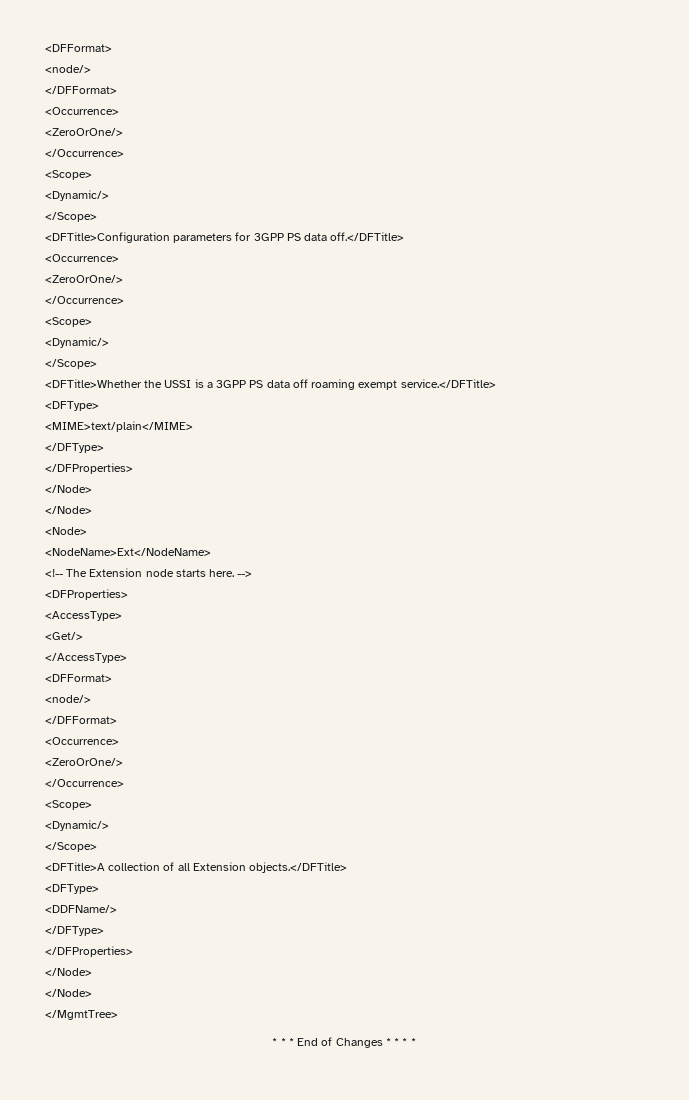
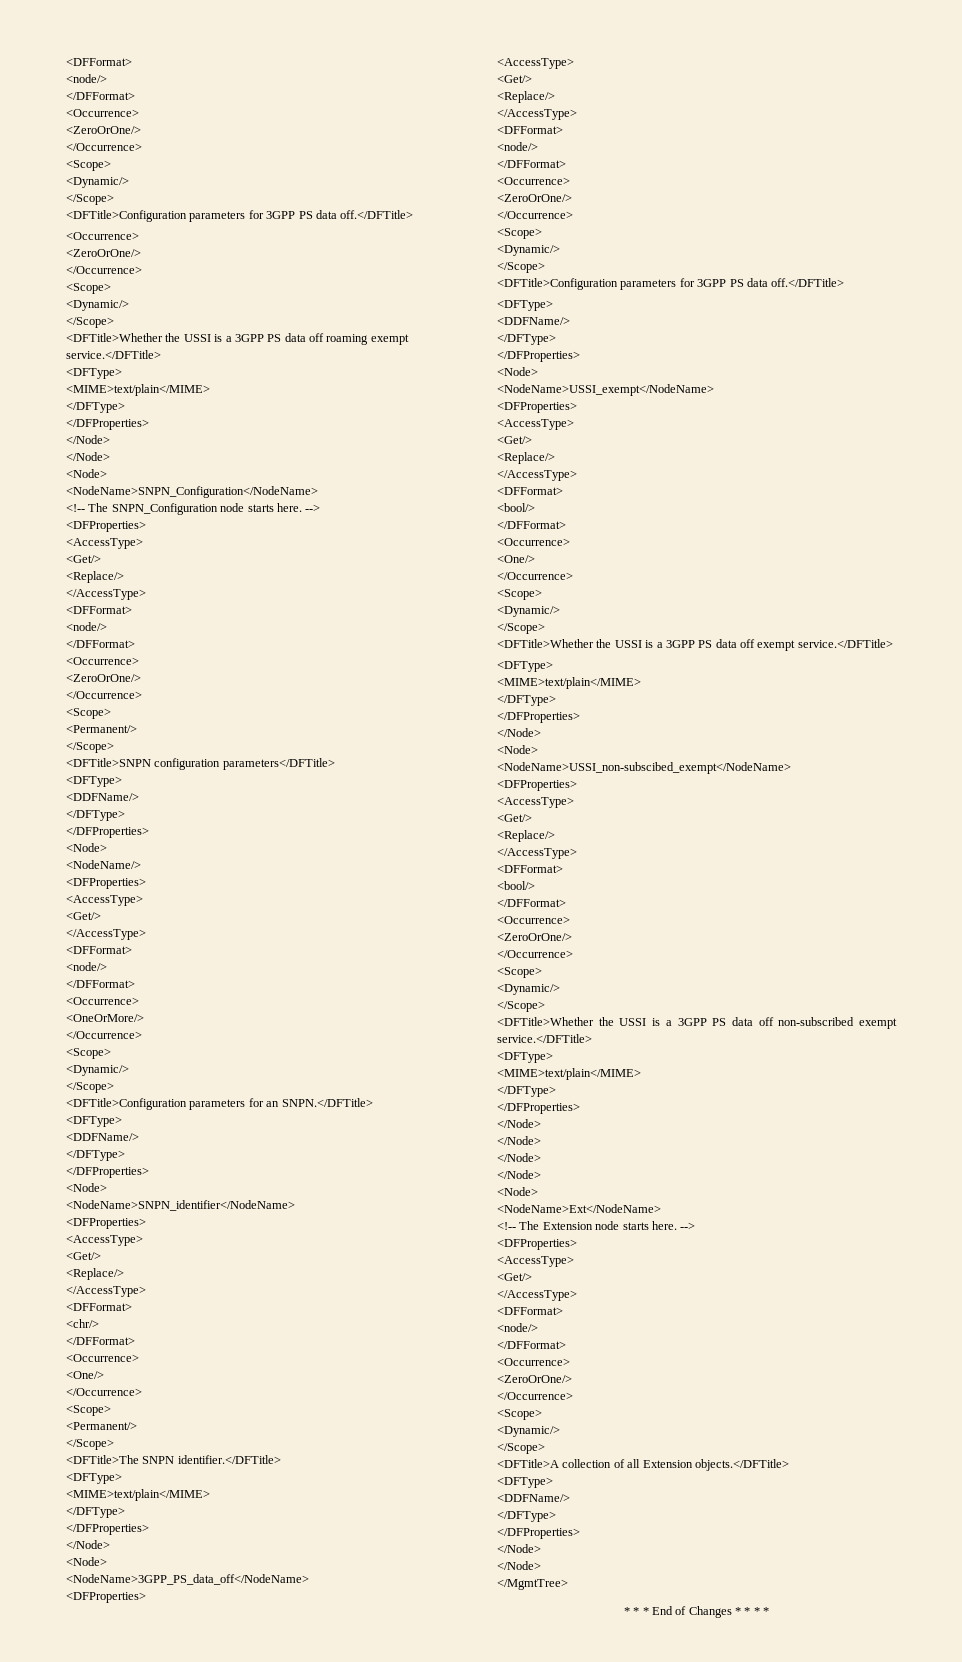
+ <NodeName>SNPN_Configuration</NodeName>
+ <!-- The SNPN_Configuration node starts here. -->
+ <DFProperties>
+ <AccessType>
+ <Get/>
+ <Replace/>
+ </AccessType>
+ <DFFormat>
+ <node/>
+ </DFFormat>
+ <Occurrence>
+ <ZeroOrOne/>
+ </Occurrence>
+ <Scope>
+ <Permanent/>
+ </Scope>
+ <DFTitle>SNPN configuration parameters</DFTitle>
+ <DFType>
+ <DDFName/>
+ </DFType>
+ </DFProperties>
+ <Node>
+ <NodeName/>
+ <DFProperties>
+ <AccessType>
+ <Get/>
+ </AccessType>
+ <DFFormat>
+ <node/>
+ </DFFormat>
+ <Occurrence>
+ <OneOrMore/>
+ </Occurrence>
+ <Scope>
+ <Dynamic/>
+ </Scope>
+ <DFTitle>Configuration parameters for an SNPN.</DFTitle>
+ <DFType>
+ <DDFName/>
+ </DFType>
+ </DFProperties>
+ <Node>
+ <NodeName>SNPN_identifier</NodeName>
+ <DFProperties>
+ <AccessType>
+ <Get/>
+ <Replace/>
+ </AccessType>
+ <DFFormat>
+ <chr/>
+ </DFFormat>
+ <Occurrence>
+ <One/>
+ </Occurrence>
+ <Scope>
+ <Permanent/>
+ </Scope>
+ <DFTitle>The SNPN identifier.</DFTitle>
+ <DFType>
+ <MIME>text/plain</MIME>
+ </DFType>
+ </DFProperties>
+ </Node>
+ <Node>
+ <NodeName>3GPP_PS_data_off</NodeName>
+ <DFProperties>
+ <AccessType>
+ <Get/>
+ <Replace/>
+ </AccessType>
+ <DFFormat>
+ <node/>
+ </DFFormat>
+ <Occurrence>
+ <ZeroOrOne/>
+ </Occurrence>
+ <Scope>
+ <Dynamic/>
+ </Scope>
+ <DFTitle>Configuration parameters for 3GPP PS data off.</DFTitle>
+ <DFType>
+ <DDFName/>
+ </DFType>
+ </DFProperties>
+ <Node>
+ <NodeName>USSI_exempt</NodeName>
+ <DFProperties>
+ <AccessType>
+ <Get/>
+ <Replace/>
+ </AccessType>
+ <DFFormat>
+ <bool/>
+ </DFFormat>
+ <Occurrence>
+ <One/>
+ </Occurrence>
+ <Scope>
+ <Dynamic/>
+ </Scope>
+ <DFTitle>Whether the USSI is a 3GPP PS data off exempt service.</DFTitle>
+ <DFType>
+ <MIME>text/plain</MIME>
+ </DFType>
+ </DFProperties>
+ </Node>
+ <Node>
+ <NodeName>USSI_non-subscibed_exempt</NodeName>
+ <DFProperties>
+ <AccessType>
+ <Get/>
+ <Replace/>
+ </AccessType>
+ <DFFormat>
+ <bool/>
+ </DFFormat>
+ <Occurrence>
+ <ZeroOrOne/>
+ </Occurrence>
+ <Scope>
+ <Dynamic/>
+ </Scope>
+ <DFTitle>Whether the USSI is a 3GPP PS data off non-subscribed exempt service.</DFTitle>
+ <DFType>
+ <MIME>text/plain</MIME>
+ </DFType>
+ </DFProperties>
+ </Node>
+ </Node>
+ </Node>
+ </Node>
+ <Node>

